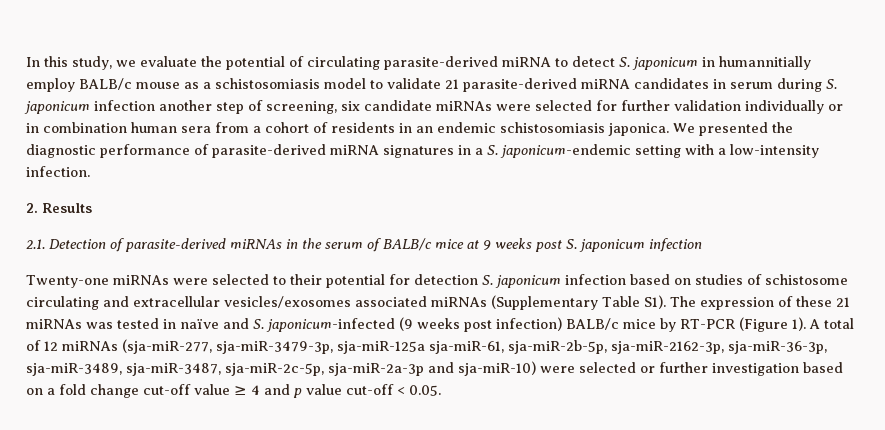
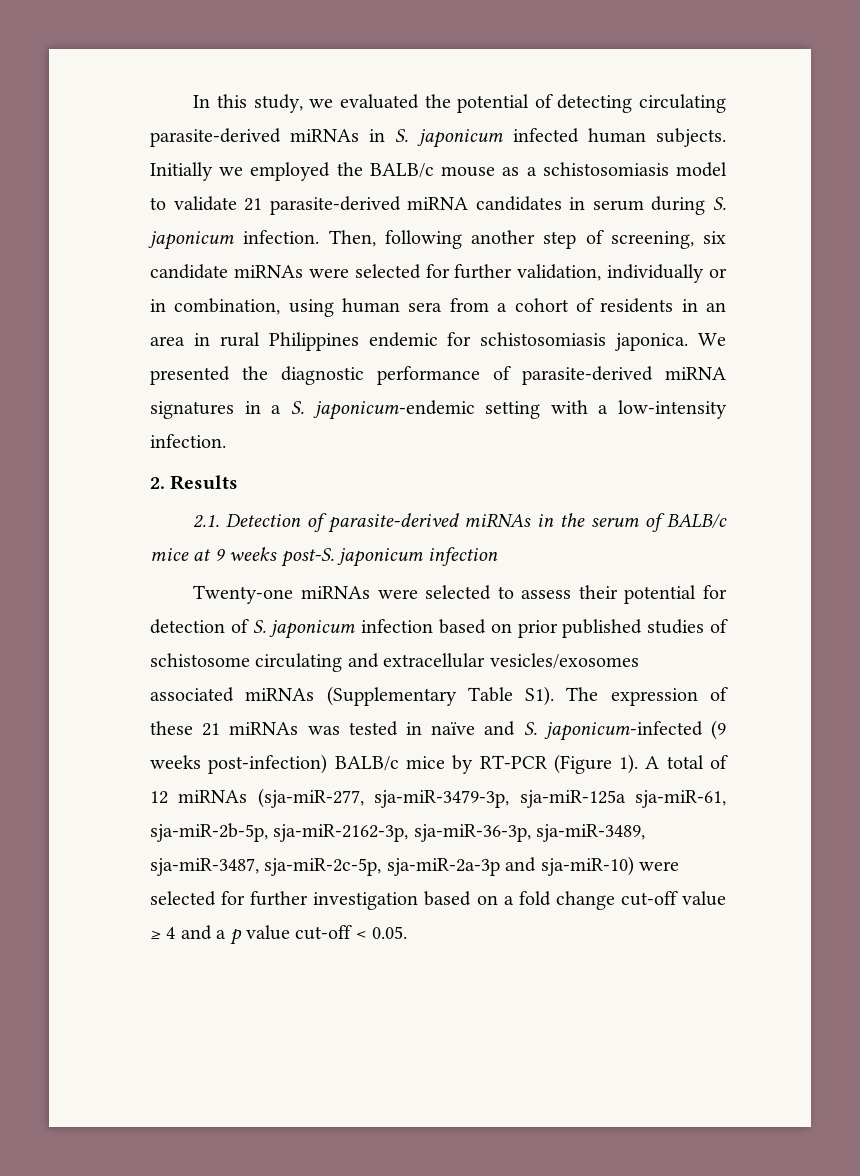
- In this study, we evaluate the potential of circulating parasite-derived miRNA to detect S. japonicum in humannitially employ BALB/c mouse as a schistosomiasis model to validate 21 parasite-derived miRNA candidates in serum during S. japonicum infection another step of screening, six candidate miRNAs were selected for further validation individually or in combination human sera from a cohort of residents in an endemic schistosomiasis japonica.
+ In this study, we evaluated the potential of detecting circulating parasite-derived miRNAs in S. japonicum infected human subjects. Initially we employed the BALB/c mouse as a schistosomiasis model to validate 21 parasite-derived miRNA candidates in serum during S. japonicum infection. Then, following another step of screening, six candidate miRNAs were selected for further validation, individually or in combination, using human sera from a cohort of residents in an area in rural Philippines endemic for schistosomiasis japonica.
- 2.1. Detection of parasite-derived miRNAs in the serum of BALB/c mice at 9 weeks post S. japonicum infection
+ 2.1. Detection of parasite-derived miRNAs in the serum of BALB/c mice at 9 weeks post-S. japonicum infection
- Twenty-one miRNAs were selected to their potential for detection S. japonicum infection based on studies of schistosome circulating and extracellular vesicles/exosomes associated miRNAs (Supplementary Table S1). The expression of these 21 miRNAs was tested in naïve and S. japonicum-infected (9 weeks post infection) BALB/c mice by RT-PCR (Figure 1).
+ Twenty-one miRNAs were selected to assess their potential for detection of S. japonicum infection based on prior published studies of schistosome circulating and extracellular vesicles/exosomes associated miRNAs (Supplementary Table S1). The expression of these 21 miRNAs was tested in naïve and S. japonicum-infected (9 weeks post-infection) BALB/c mice by RT-PCR (Figure 1).
- A total of 12 miRNAs (sja-miR-277, sja-miR-3479-3p, sja-miR-125a sja-miR-61, sja-miR-2b-5p, sja-miR-2162-3p, sja-miR-36-3p, sja-miR-3489, sja-miR-3487, sja-miR-2c-5p, sja-miR-2a-3p and sja-miR-10) were selected or further investigation based on a fold change cut-off value ≥ 4 and p value cut-off < 0.05.
+ A total of 12 miRNAs (sja-miR-277, sja-miR-3479-3p, sja-miR-125a sja-miR-61, sja-miR-2b-5p, sja-miR-2162-3p, sja-miR-36-3p, sja-miR-3489, sja-miR-3487, sja-miR-2c-5p, sja-miR-2a-3p and sja-miR-10) were selected for further investigation based on a fold change cut-off value ≥ 4 and a p value cut-off < 0.05.

